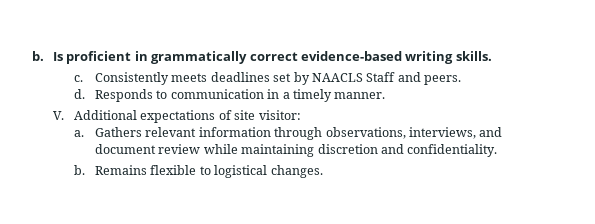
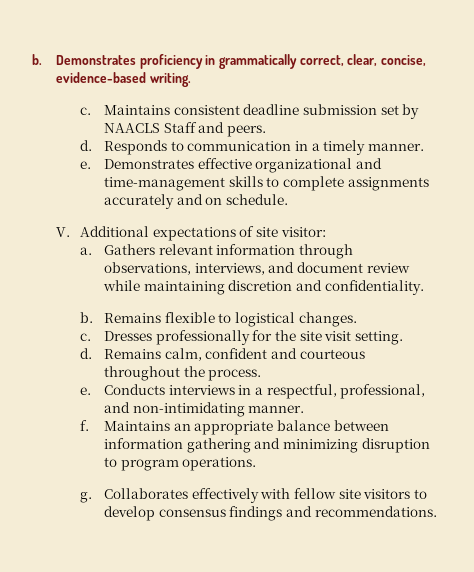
- b. Is proficient in grammatically correct evidence-based writing skills.
- c. Consistently meets deadlines set by NAACLS Staff and peers.
+ b. Demonstrates proficiency in grammatically correct, clear, concise, evidence-based writing.
+ c. Maintains consistent deadline submission set by NAACLS Staff and peers.
+ e. Demonstrates effective organizational and time-management skills to complete assignments accurately and on schedule.
+ c. Dresses professionally for the site visit setting.
+ d. Remains calm, confident and courteous throughout the process.
+ e. Conducts interviews in a respectful, professional, and non-intimidating manner.
+ f. Maintains an appropriate balance between information gathering and minimizing disruption to program operations.
+ g. Collaborates effectively with fellow site visitors to develop consensus findings and recommendations.

